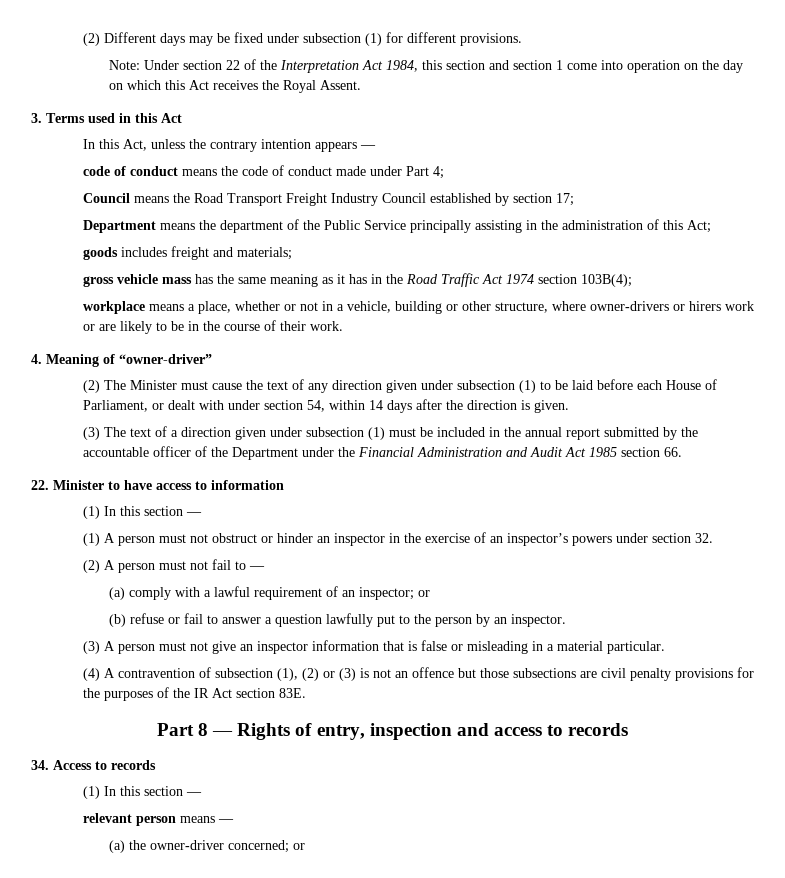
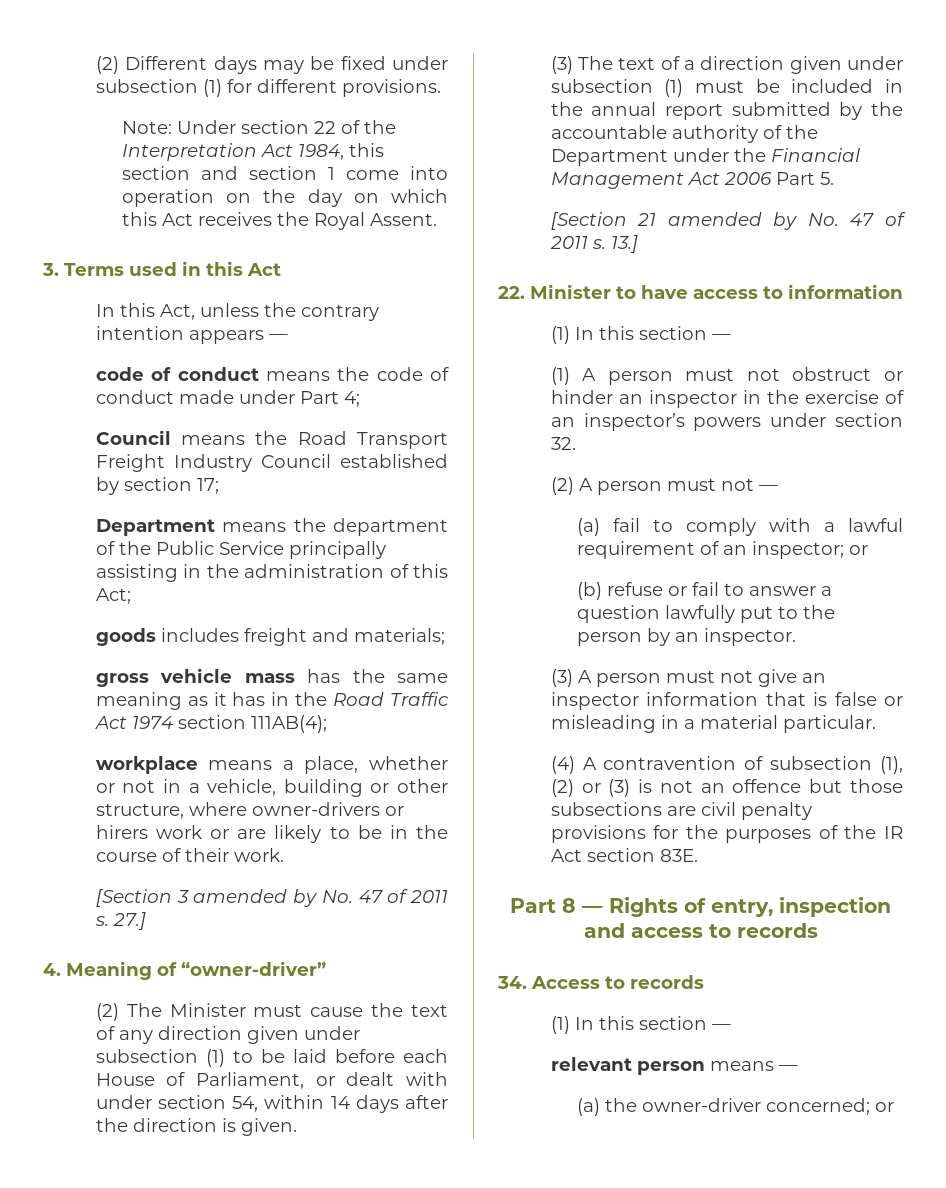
- gross vehicle mass has the same meaning as it has in the Road Traffic Act 1974 section 103B(4);
+ gross vehicle mass has the same meaning as it has in the Road Traffic Act 1974 section 111AB(4);
+ [Section 3 amended by No. 47 of 2011 s. 27.]
- (3) The text of a direction given under subsection (1) must be included in the annual report submitted by the accountable officer of the Department under the Financial Administration and Audit Act 1985 section 66.
+ (3) The text of a direction given under subsection (1) must be included in the annual report submitted by the accountable authority of the Department under the Financial Management Act 2006 Part 5.
+ [Section 21 amended by No. 47 of 2011 s. 13.]
- (2) A person must not fail to —
- (a) comply with a lawful requirement of an inspector; or
+ (2) A person must not —
+ (a) fail to comply with a lawful requirement of an inspector; or

